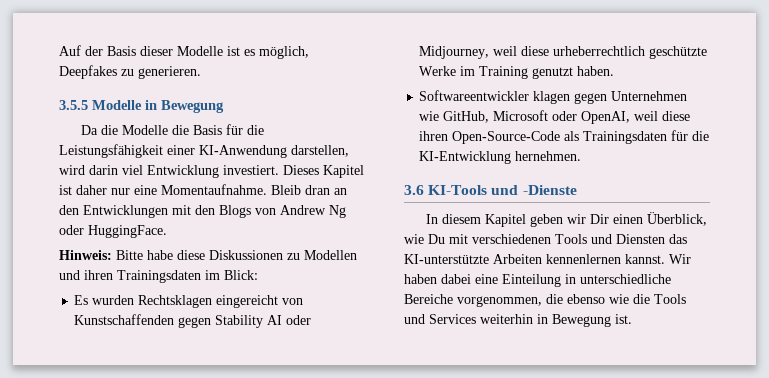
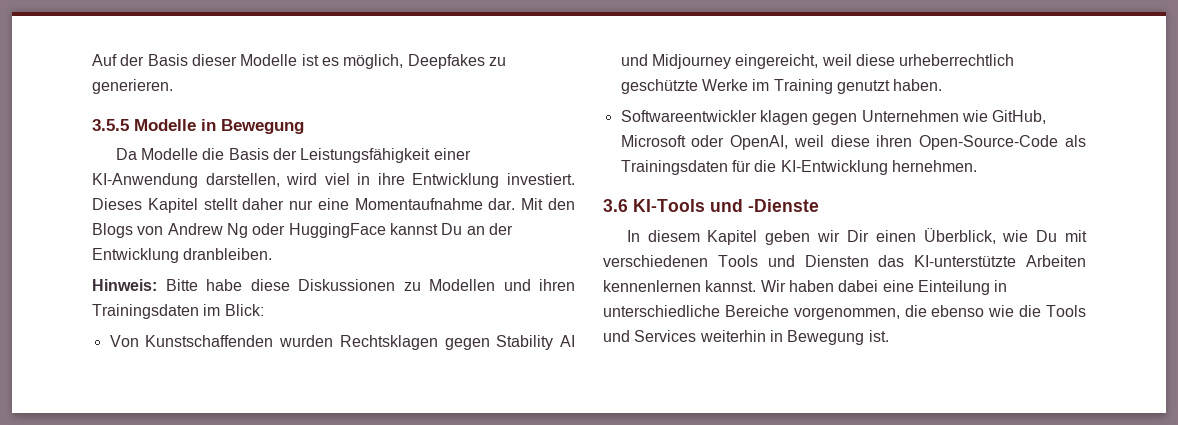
- Da die Modelle die Basis für die Leistungsfähigkeit einer KI-Anwendung darstellen, wird darin viel Entwicklung investiert.
+ Da Modelle die Basis der Leistungsfähigkeit einer KI-Anwendung darstellen, wird viel in ihre Entwicklung investiert.
- Dieses Kapitel ist daher nur eine Momentaufnahme. Bleib dran an den Entwicklungen mit den Blogs von Andrew Ng oder HuggingFace.
+ Dieses Kapitel stellt daher nur eine Momentaufnahme dar. Mit den Blogs von Andrew Ng oder HuggingFace kannst Du an der Entwicklung dranbleiben.
- Es wurden Rechtsklagen eingereicht von Kunstschaffenden gegen Stability AI oder Midjourney, weil diese urheberrechtlich geschützte Werke im Training genutzt haben.
+ Von Kunstschaffenden wurden Rechtsklagen gegen Stability AI und Midjourney eingereicht, weil diese urheberrechtlich geschützte Werke im Training genutzt haben.

